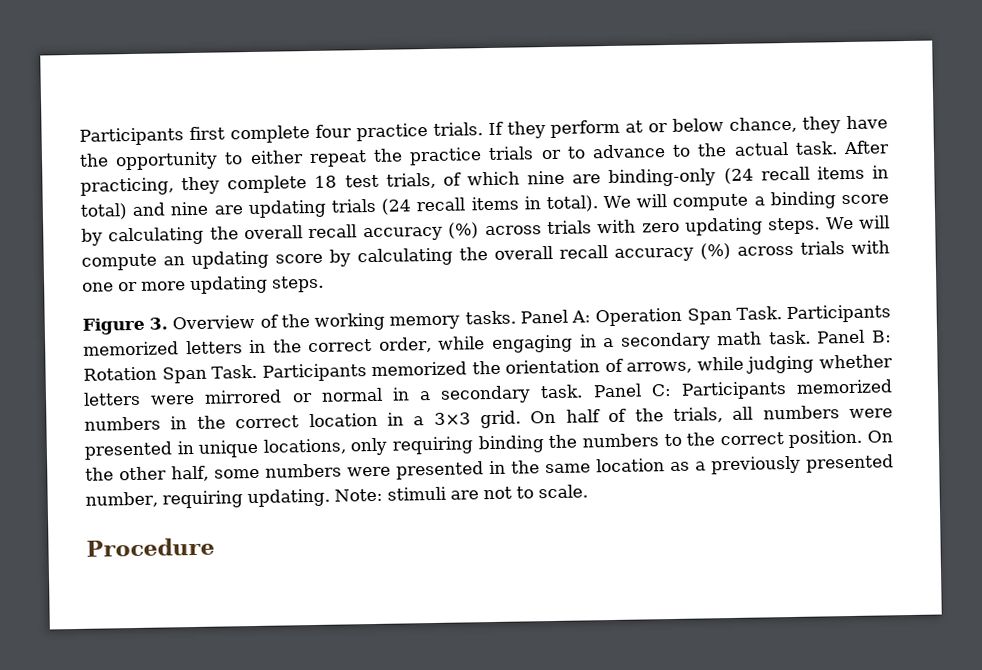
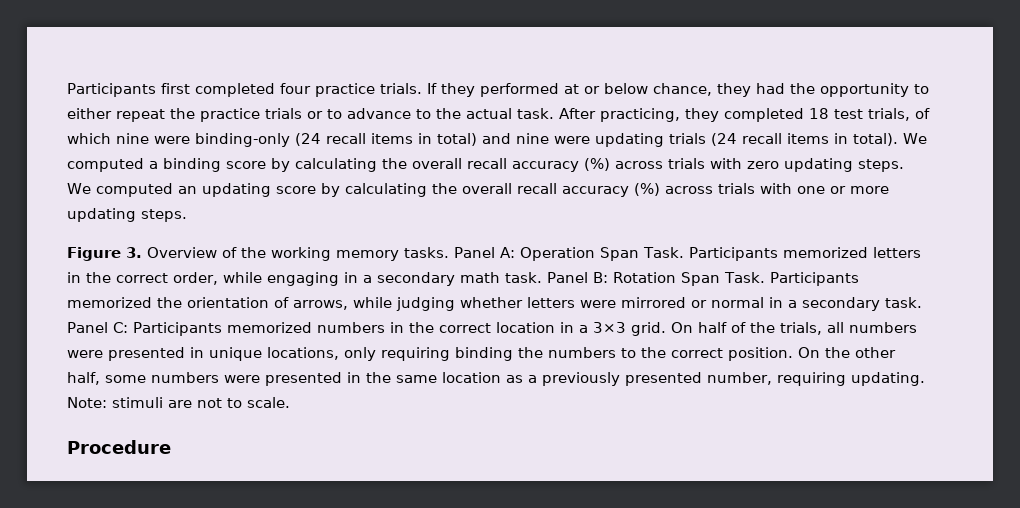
- Participants first complete four practice trials.
+ Participants first completed four practice trials.
- If they perform at or below chance, they have the opportunity to either repeat the practice trials or to advance to the actual task.
+ If they performed at or below chance, they had the opportunity to either repeat the practice trials or to advance to the actual task.
- After practicing, they complete 18 test trials, of which nine are binding-only (24 recall items in total) and nine are updating trials (24 recall items in total).
+ After practicing, they completed 18 test trials, of which nine were binding-only (24 recall items in total) and nine were updating trials (24 recall items in total).
- We will compute a binding score by calculating the overall recall accuracy (%) across trials with zero updating steps.
+ We computed a binding score by calculating the overall recall accuracy (%) across trials with zero updating steps.
- We will compute an updating score by calculating the overall recall accuracy (%) across trials with one or more updating steps.
+ We computed an updating score by calculating the overall recall accuracy (%) across trials with one or more updating steps.

